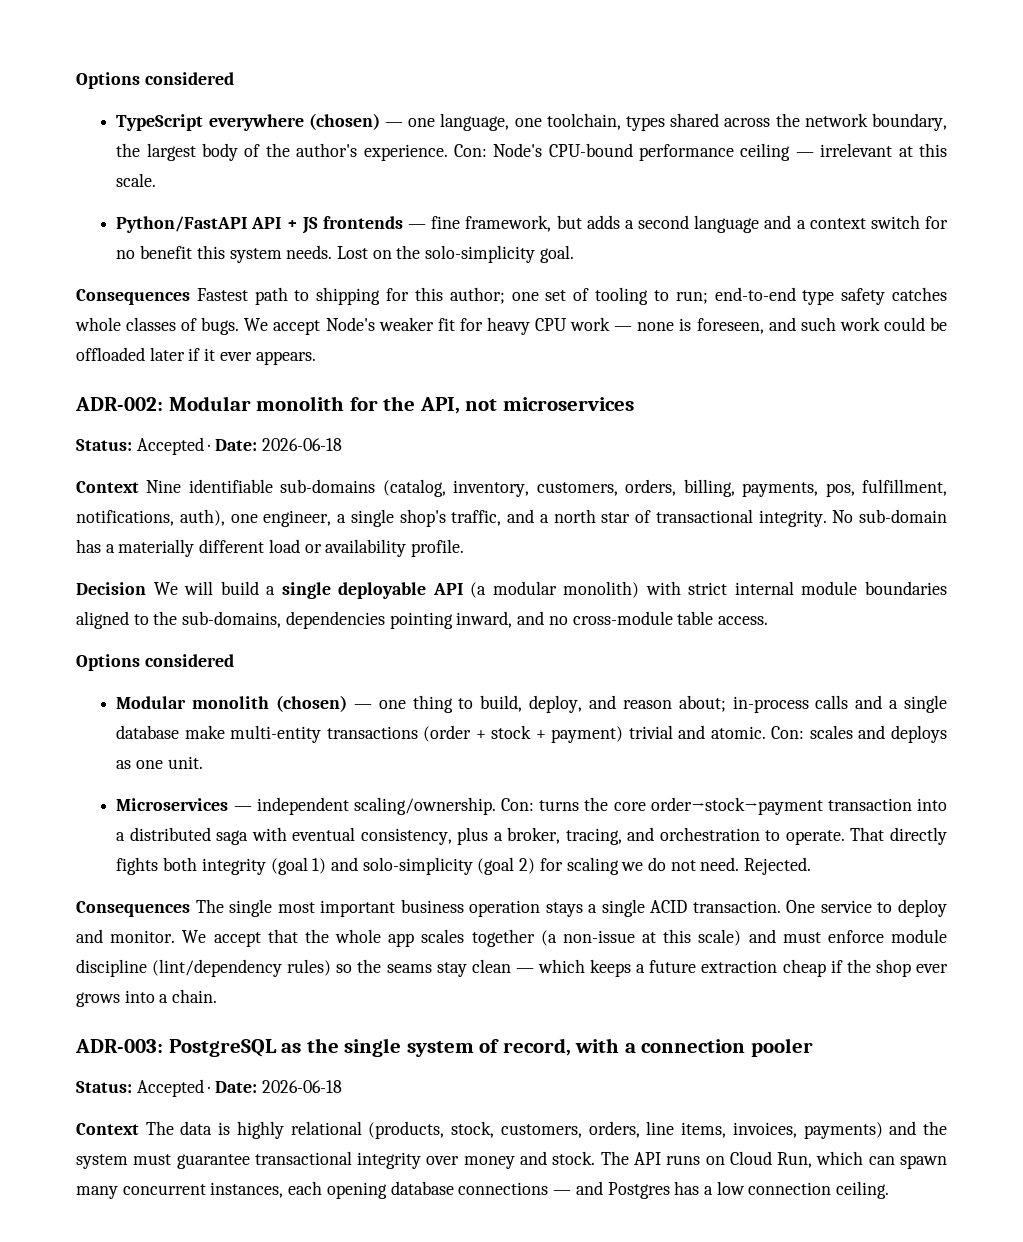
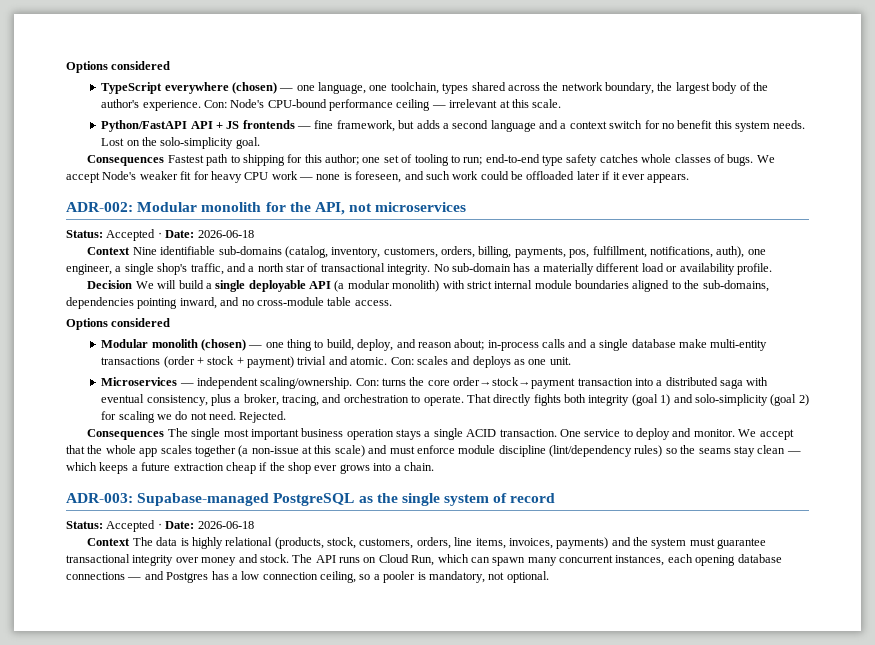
- ADR-003: PostgreSQL as the single system of record, with a connection pooler
+ ADR-003: Supabase-managed PostgreSQL as the single system of record
- The API runs on Cloud Run, which can spawn many concurrent instances, each opening database connections — and Postgres has a low connection ceiling.
+ The API runs on Cloud Run, which can spawn many concurrent instances, each opening database connections — and Postgres has a low connection ceiling, so a pooler is mandatory, not optional.

